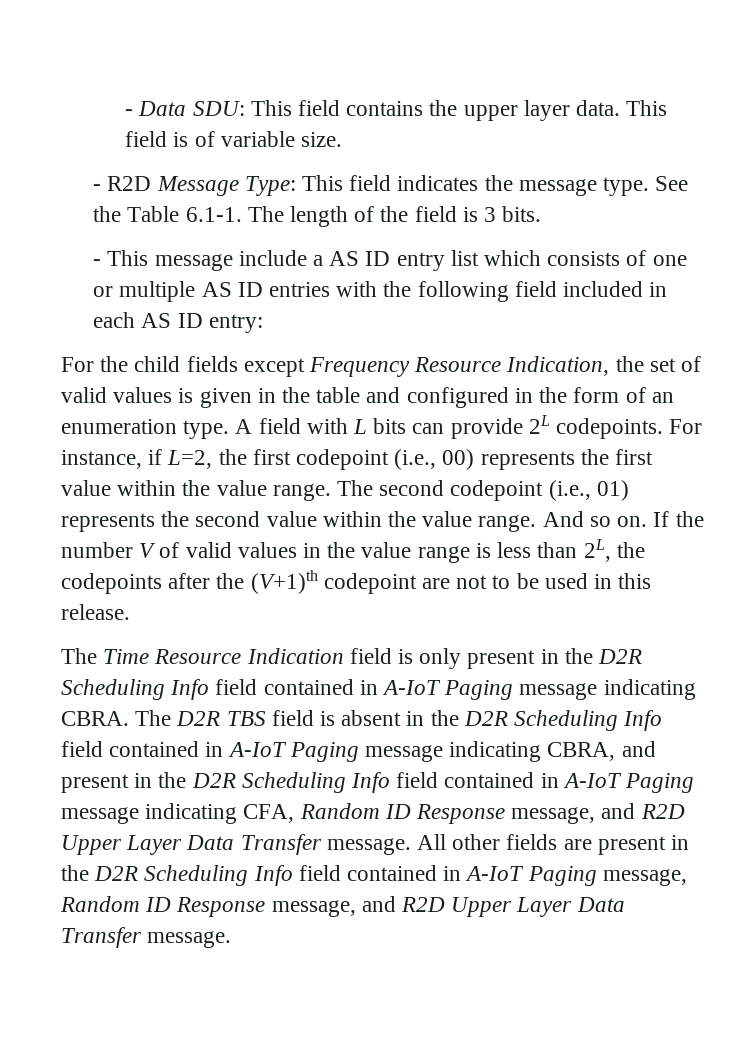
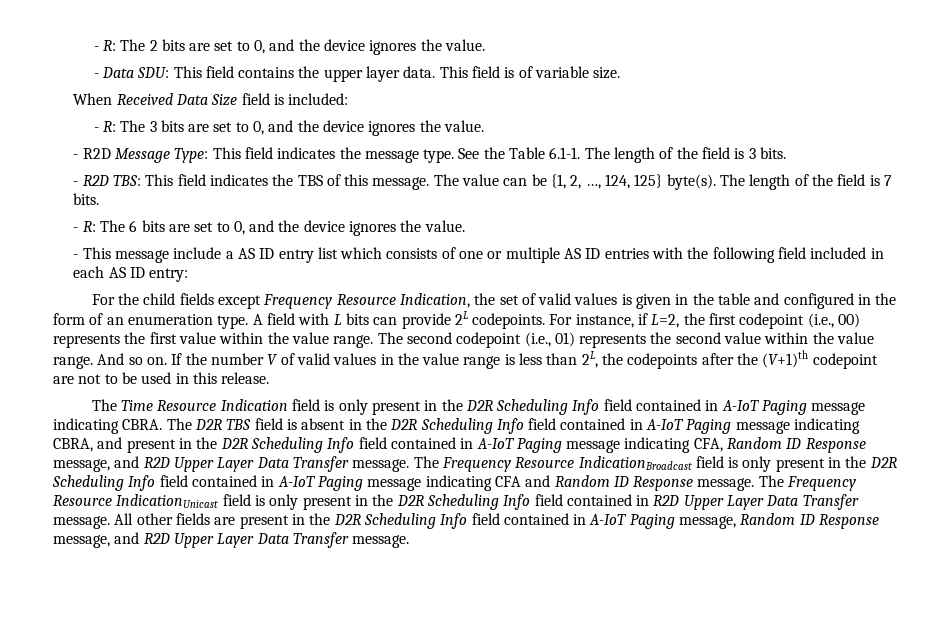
+ - R: The 2 bits are set to 0, and the device ignores the value.
+ When Received Data Size field is included:
+ - R: The 3 bits are set to 0, and the device ignores the value.
+ - R2D TBS: This field indicates the TBS of this message. The value can be {1, 2, …, 124, 125} byte(s). The length of the field is 7 bits.
+ - R: The 6 bits are set to 0, and the device ignores the value.
+ The Frequency Resource IndicationBroadcast field is only present in the D2R Scheduling Info field contained in A-IoT Paging message indicating CFA and Random ID Response message. The Frequency Resource IndicationUnicast field is only present in the D2R Scheduling Info field contained in R2D Upper Layer Data Transfer message.

